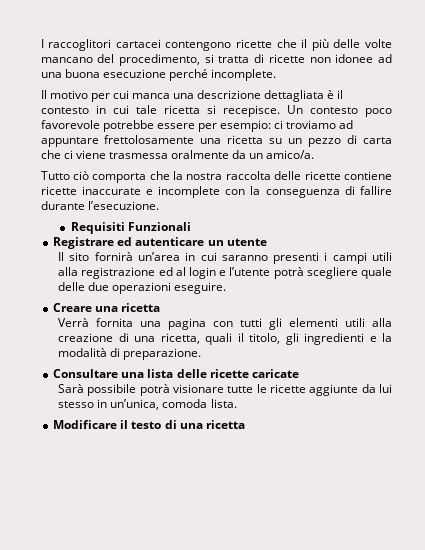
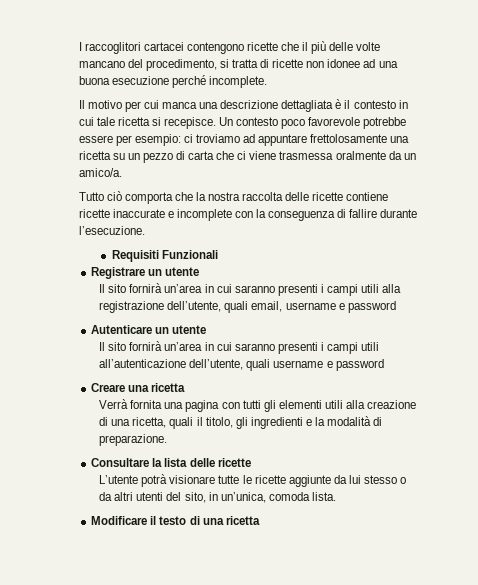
- Registrare ed autenticare un utente
+ Registrare un utente
- Il sito fornirà un’area in cui saranno presenti i campi utili alla registrazione ed al login e l’utente potrà scegliere quale delle due operazioni eseguire.
+ Il sito fornirà un’area in cui saranno presenti i campi utili alla registrazione dell’utente, quali email, username e password
+ Autenticare un utente
+ Il sito fornirà un’area in cui saranno presenti i campi utili all’autenticazione dell’utente, quali username e password
- Consultare una lista delle ricette caricate
- Sarà possibile potrà visionare tutte le ricette aggiunte da lui stesso in un’unica, comoda lista.
+ Consultare la lista delle ricette
+ L’utente potrà visionare tutte le ricette aggiunte da lui stesso o da altri utenti del sito, in un’unica, comoda lista.

